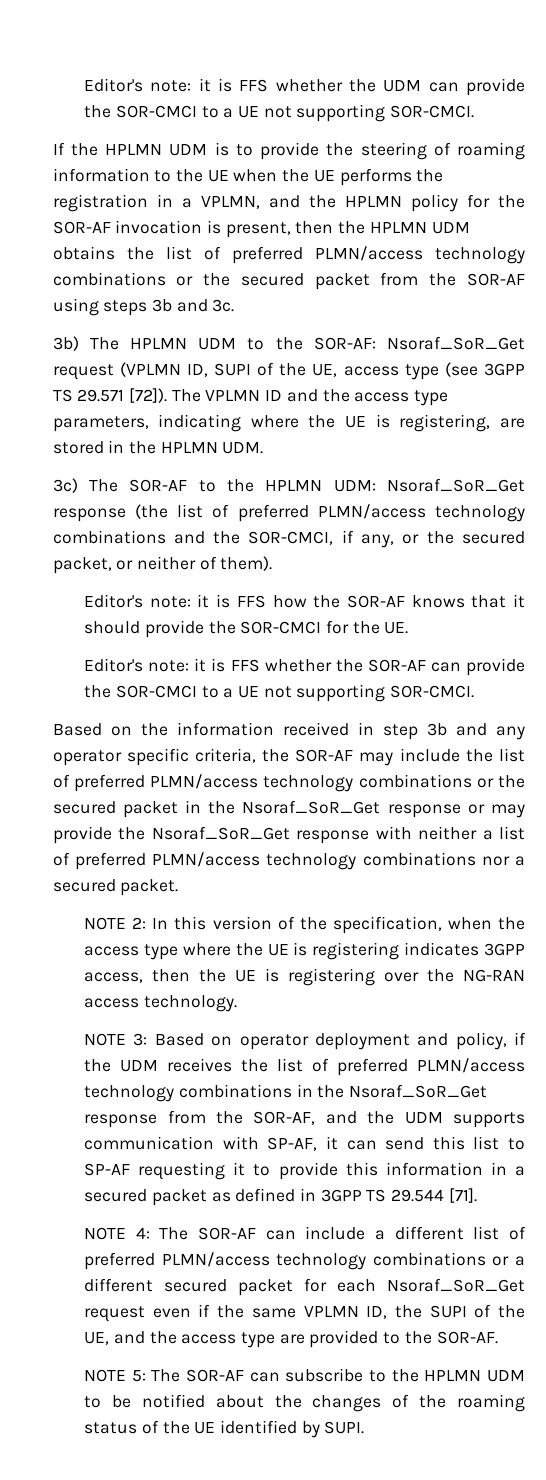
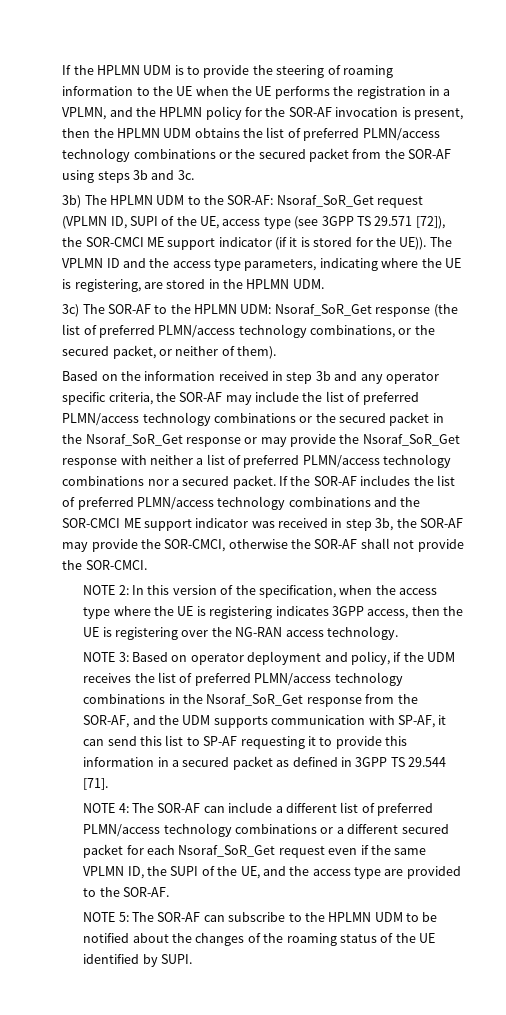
- Editor's note: it is FFS whether the UDM can provide the SOR-CMCI to a UE not supporting SOR-CMCI.
- 3b) The HPLMN UDM to the SOR-AF: Nsoraf_SoR_Get request (VPLMN ID, SUPI of the UE, access type (see 3GPP TS 29.571 [72]).
+ 3b) The HPLMN UDM to the SOR-AF: Nsoraf_SoR_Get request (VPLMN ID, SUPI of the UE, access type (see 3GPP TS 29.571 [72]), the SOR-CMCI ME support indicator (if it is stored for the UE)).
- 3c) The SOR-AF to the HPLMN UDM: Nsoraf_SoR_Get response (the list of preferred PLMN/access technology combinations and the SOR-CMCI, if any, or the secured packet, or neither of them).
+ 3c) The SOR-AF to the HPLMN UDM: Nsoraf_SoR_Get response (the list of preferred PLMN/access technology combinations, or the secured packet, or neither of them).
- Editor's note: it is FFS how the SOR-AF knows that it should provide the SOR-CMCI for the UE.
- Editor's note: it is FFS whether the SOR-AF can provide the SOR-CMCI to a UE not supporting SOR-CMCI.
+ If the SOR-AF includes the list of preferred PLMN/access technology combinations and the SOR-CMCI ME support indicator was received in step 3b, the SOR-AF may provide the SOR-CMCI, otherwise the SOR-AF shall not provide the SOR-CMCI.

